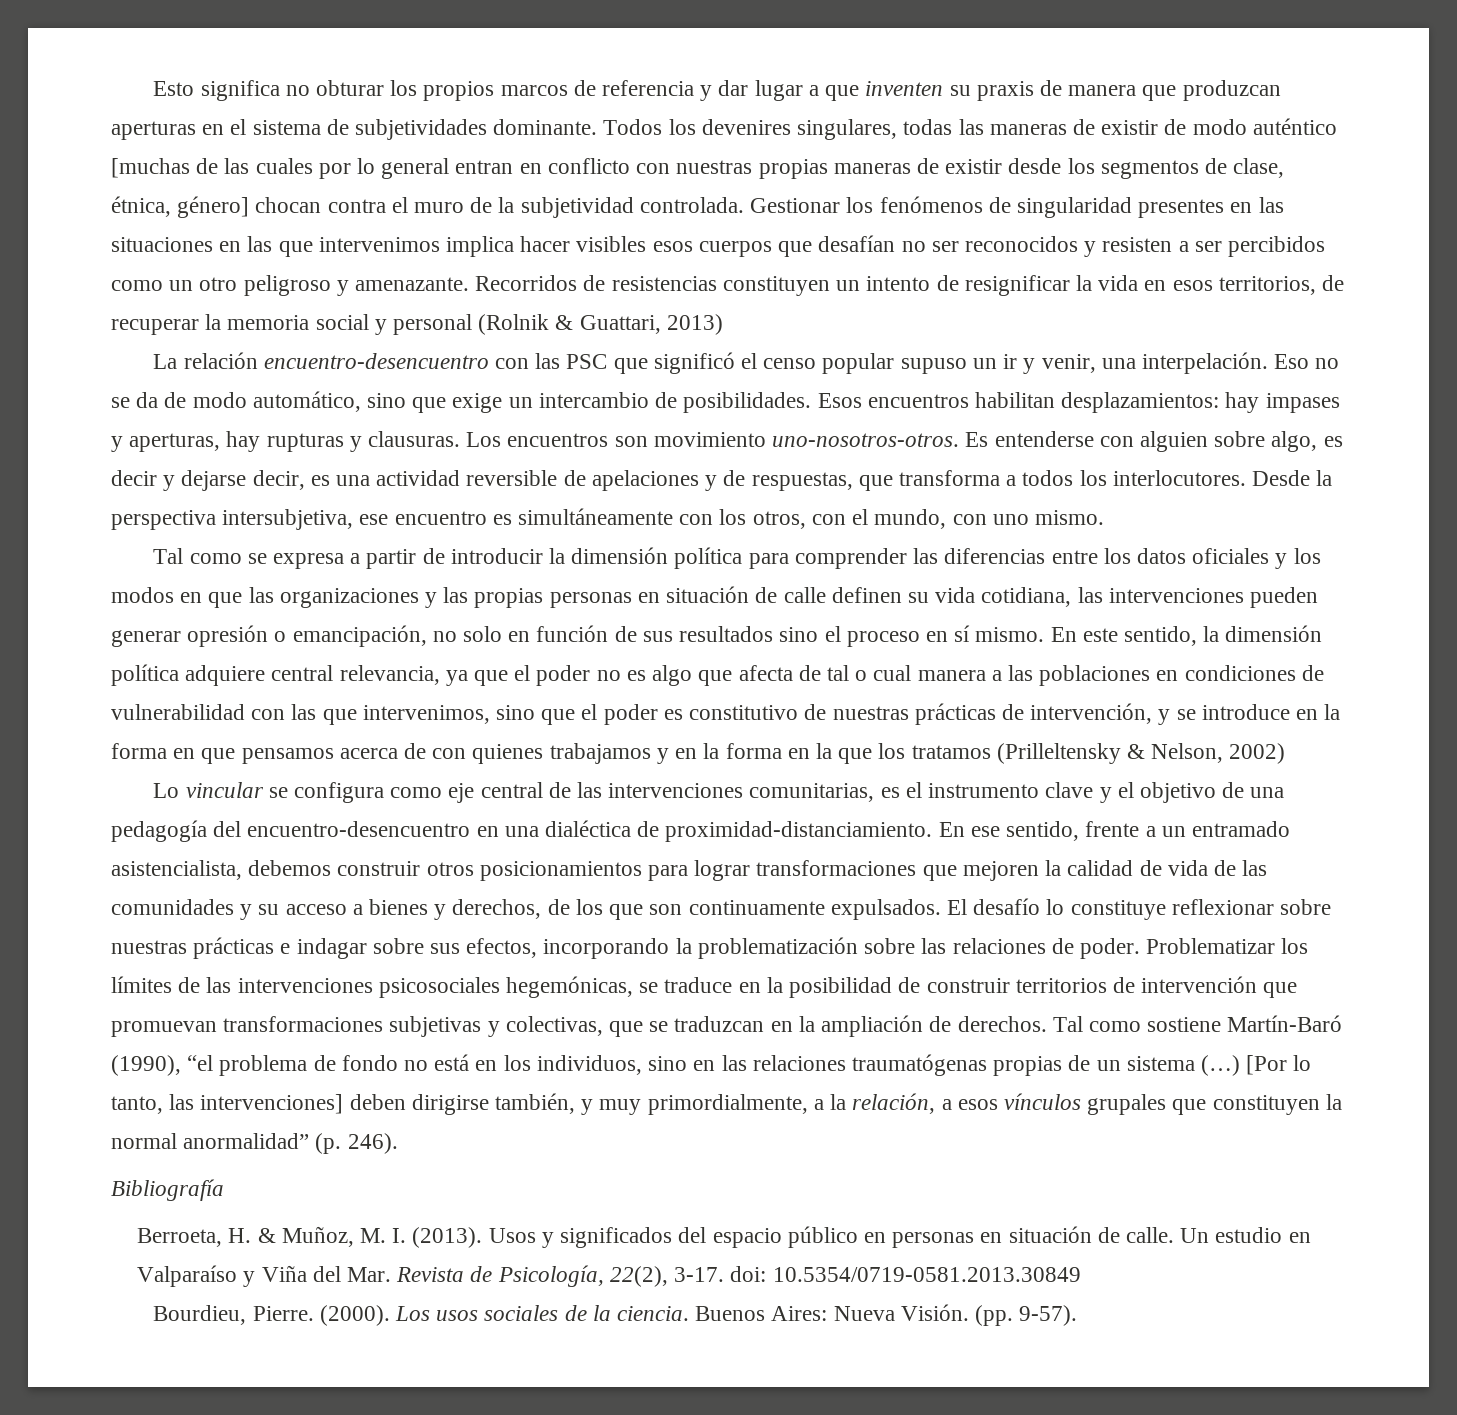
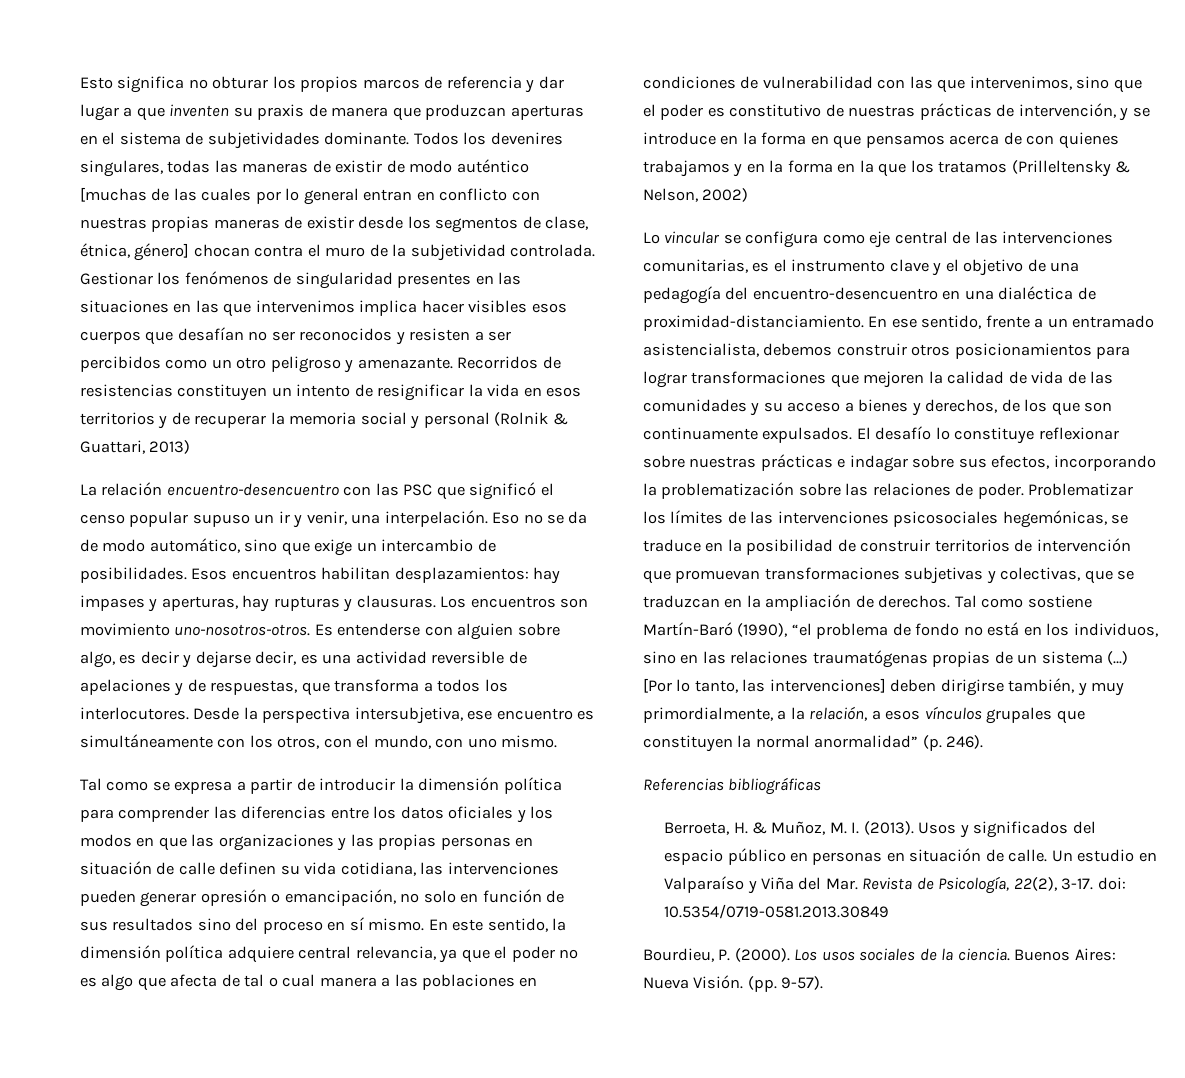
- Recorridos de resistencias constituyen un intento de resignificar la vida en esos territorios, de recuperar la memoria social y personal (Rolnik & Guattari, 2013)
+ Recorridos de resistencias constituyen un intento de resignificar la vida en esos territorios y de recuperar la memoria social y personal (Rolnik & Guattari, 2013)
- Tal como se expresa a partir de introducir la dimensión política para comprender las diferencias entre los datos oficiales y los modos en que las organizaciones y las propias personas en situación de calle definen su vida cotidiana, las intervenciones pueden generar opresión o emancipación, no solo en función de sus resultados sino el proceso en sí mismo.
+ Tal como se expresa a partir de introducir la dimensión política para comprender las diferencias entre los datos oficiales y los modos en que las organizaciones y las propias personas en situación de calle definen su vida cotidiana, las intervenciones pueden generar opresión o emancipación, no solo en función de sus resultados sino del proceso en sí mismo.
- Bibliografía
+ Referencias bibliográficas
- Bourdieu, Pierre. (2000).
+ Bourdieu, P. (2000).

